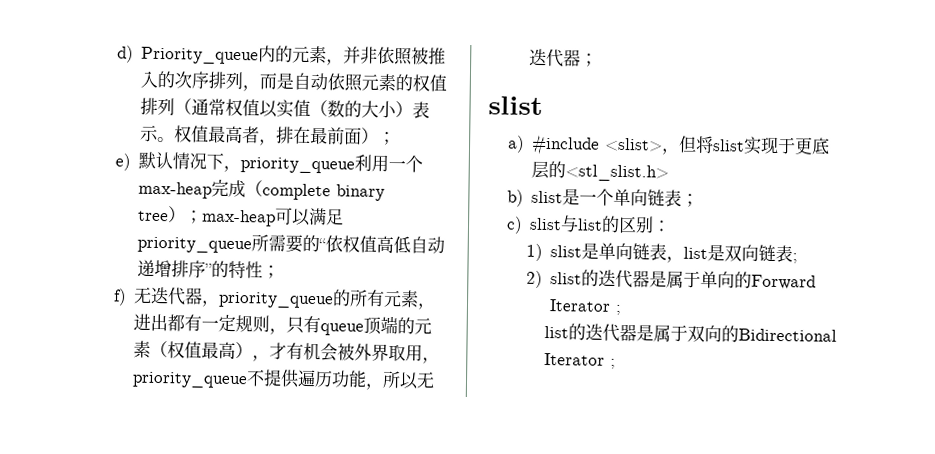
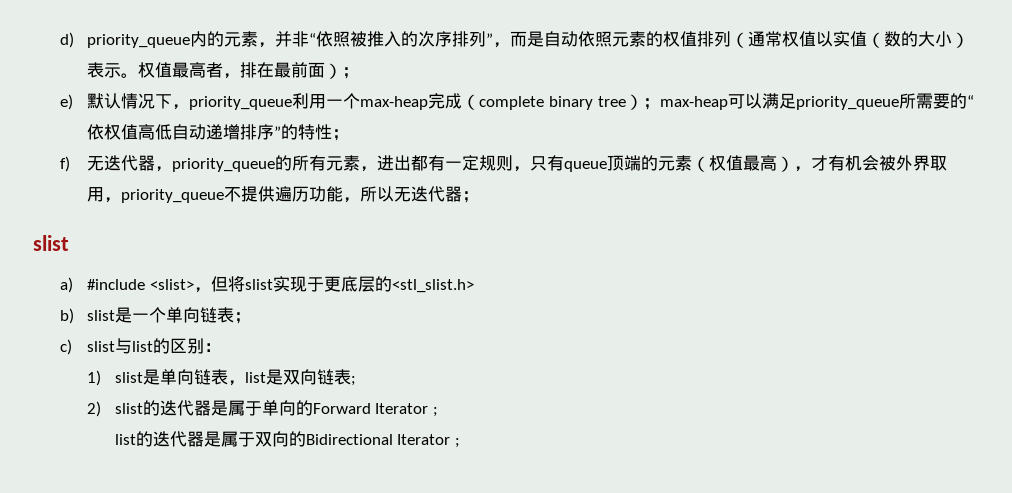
- d) Priority_queue内的元素，并非依照被推入的次序排列，而是自动依照元素的权值排列（通常权值以实值（数的大小）表示。
+ d) priority_queue内的元素，并非“依照被推入的次序排列”，而是自动依照元素的权值排列（通常权值以实值（数的大小）表示。

